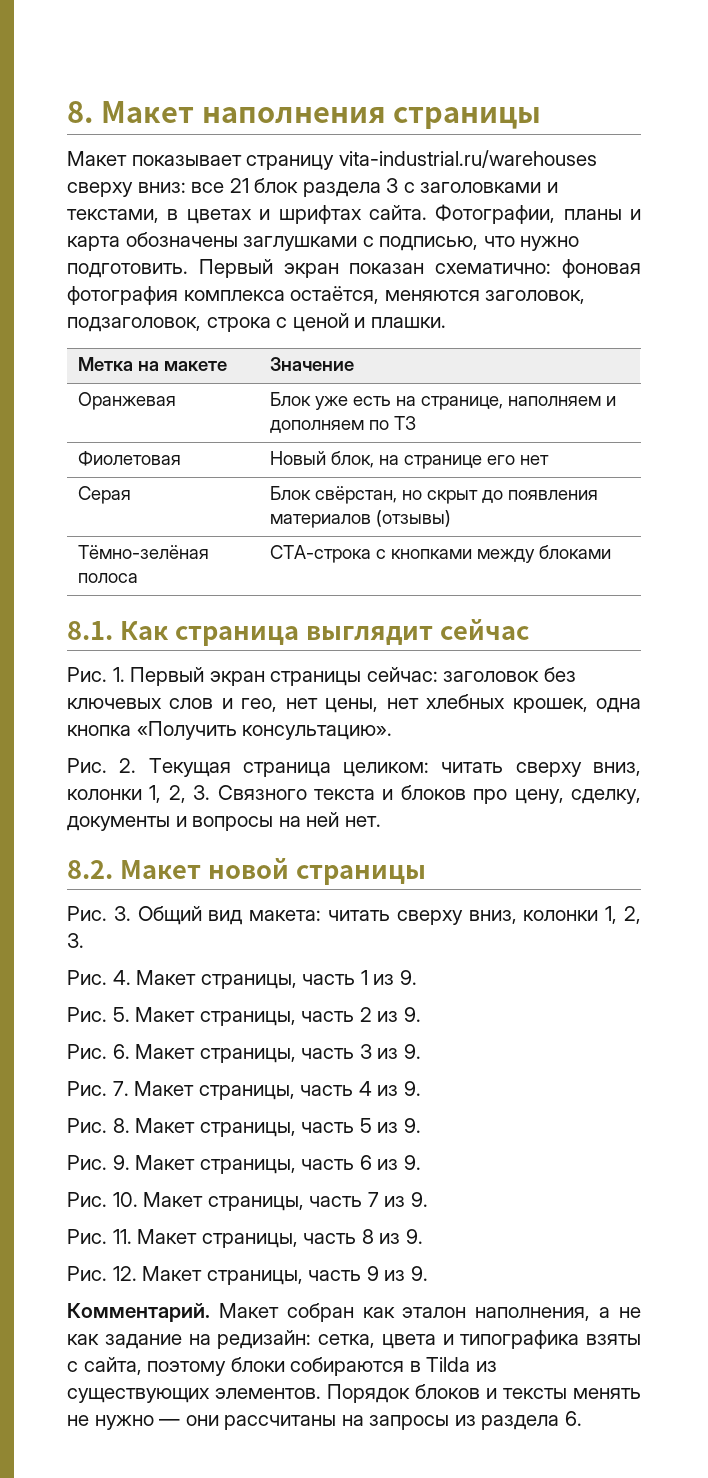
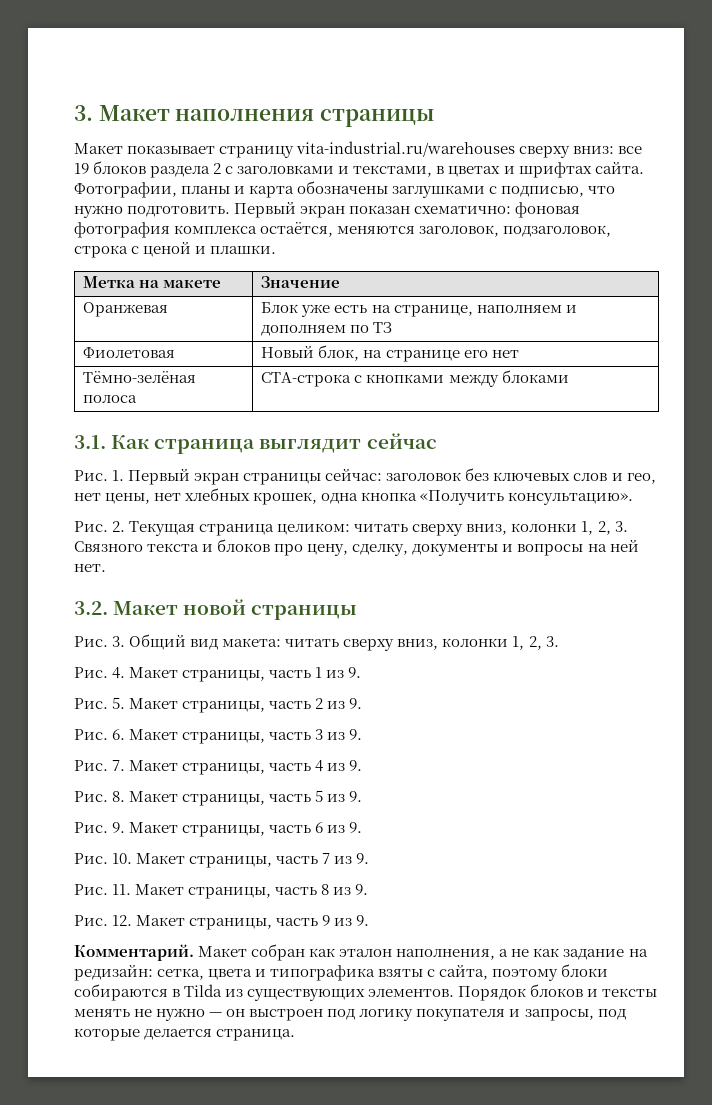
- 8. Макет наполнения страницы
+ 3. Макет наполнения страницы
- Макет показывает страницу vita-industrial.ru/warehouses сверху вниз: все 21 блок раздела 3 с заголовками и текстами, в цветах и шрифтах сайта.
+ Макет показывает страницу vita-industrial.ru/warehouses сверху вниз: все 19 блоков раздела 2 с заголовками и текстами, в цветах и шрифтах сайта.
- Серая | Блок свёрстан, но скрыт до появления материалов (отзывы)
- 8.1. Как страница выглядит сейчас
+ 3.1. Как страница выглядит сейчас
- 8.2. Макет новой страницы
+ 3.2. Макет новой страницы
- Порядок блоков и тексты менять не нужно — они рассчитаны на запросы из раздела 6.
+ Порядок блоков и тексты менять не нужно — он выстроен под логику покупателя и запросы, под которые делается страница.

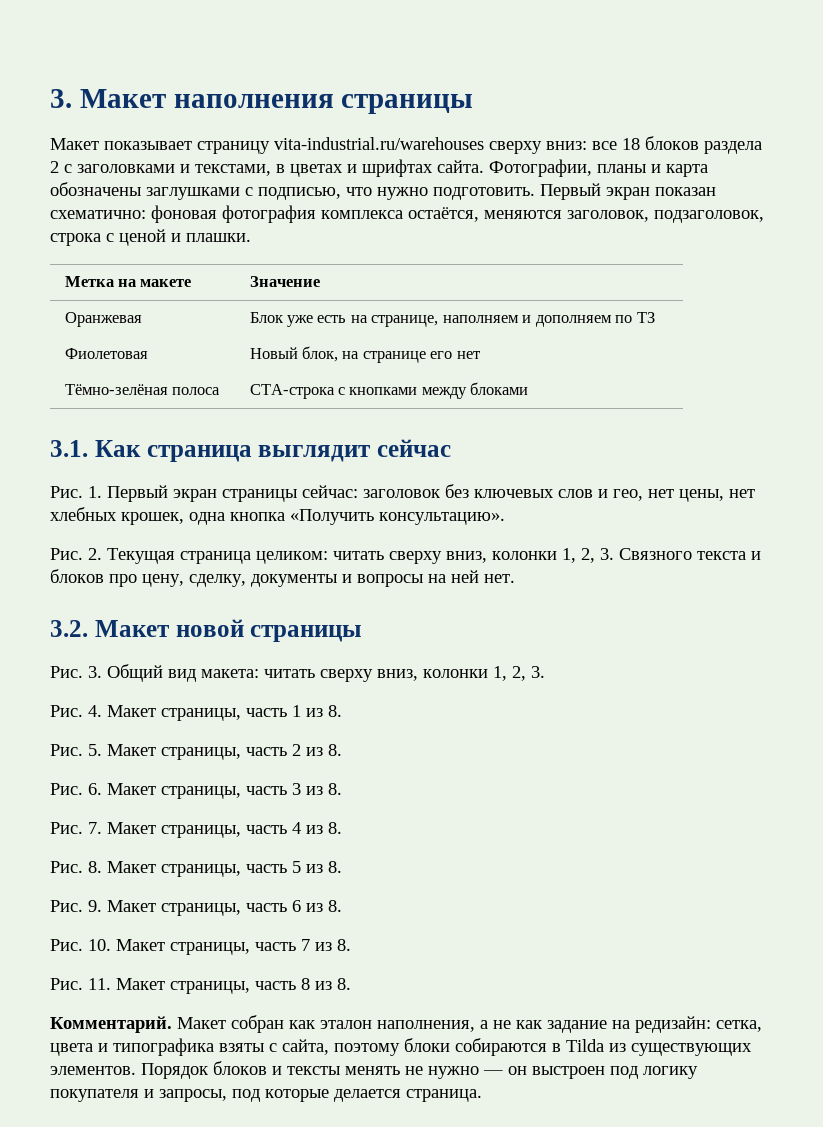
- Макет показывает страницу vita-industrial.ru/warehouses сверху вниз: все 19 блоков раздела 2 с заголовками и текстами, в цветах и шрифтах сайта.
+ Макет показывает страницу vita-industrial.ru/warehouses сверху вниз: все 18 блоков раздела 2 с заголовками и текстами, в цветах и шрифтах сайта.
- Рис. 4. Макет страницы, часть 1 из 9.
+ Рис. 4. Макет страницы, часть 1 из 8.
- Рис. 5. Макет страницы, часть 2 из 9.
+ Рис. 5. Макет страницы, часть 2 из 8.
- Рис. 6. Макет страницы, часть 3 из 9.
+ Рис. 6. Макет страницы, часть 3 из 8.
- Рис. 7. Макет страницы, часть 4 из 9.
+ Рис. 7. Макет страницы, часть 4 из 8.
- Рис. 8. Макет страницы, часть 5 из 9.
+ Рис. 8. Макет страницы, часть 5 из 8.
- Рис. 9. Макет страницы, часть 6 из 9.
+ Рис. 9. Макет страницы, часть 6 из 8.
- Рис. 10. Макет страницы, часть 7 из 9.
+ Рис. 10. Макет страницы, часть 7 из 8.
- Рис. 11. Макет страницы, часть 8 из 9.
- Рис. 12. Макет страницы, часть 9 из 9.
+ Рис. 11. Макет страницы, часть 8 из 8.

